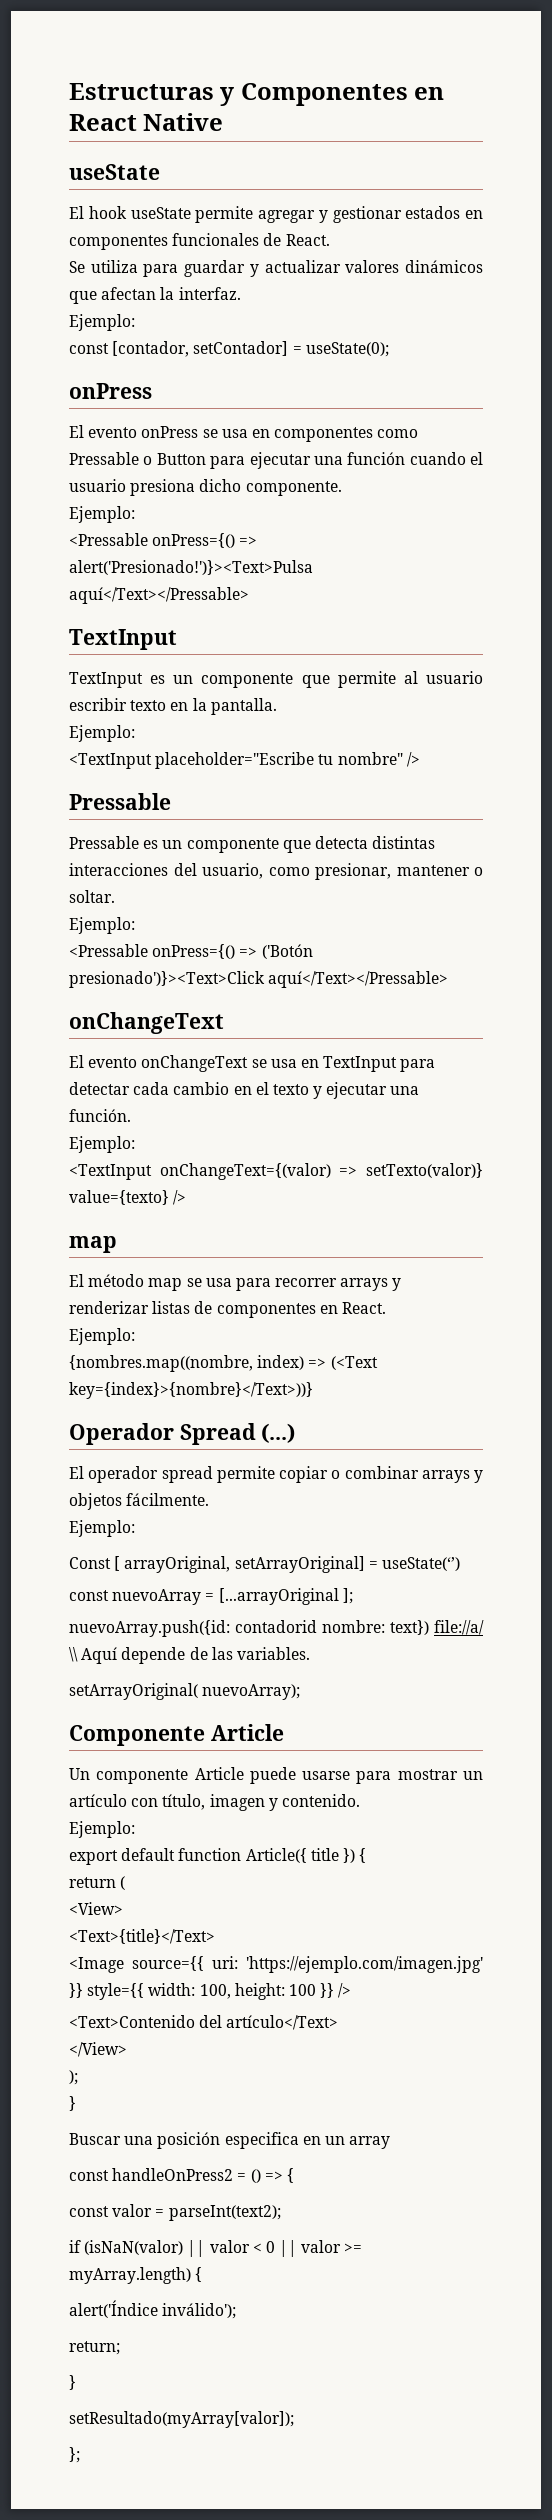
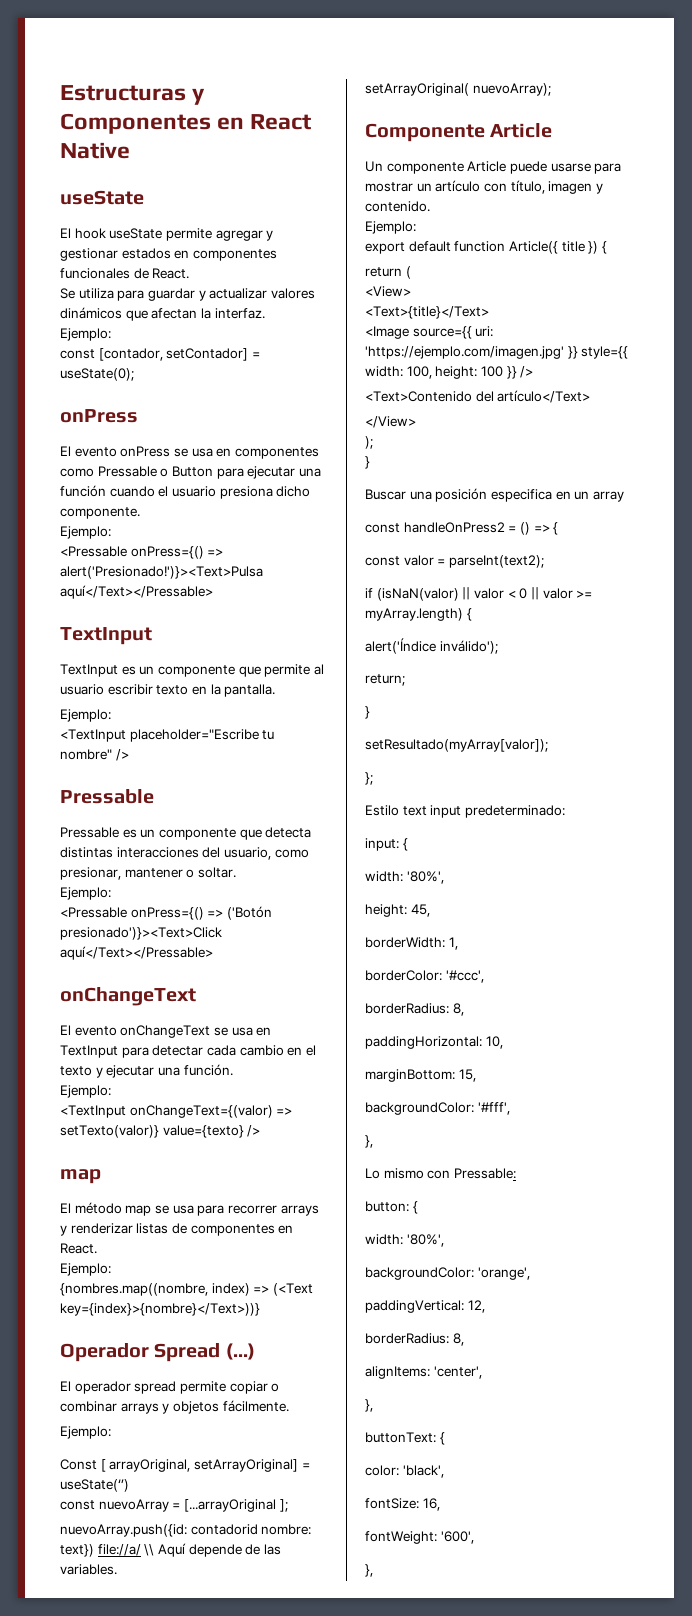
+ Estilo text input predeterminado:
+ input: {
+ width: '80%',
+ height: 45,
+ borderWidth: 1,
+ borderColor: '#ccc',
+ borderRadius: 8,
+ paddingHorizontal: 10,
+ marginBottom: 15,
+ backgroundColor: '#fff',
+ },
+ Lo mismo con Pressable:
+ button: {
+ width: '80%',
+ backgroundColor: 'orange',
+ paddingVertical: 12,
+ borderRadius: 8,
+ alignItems: 'center',
+ },
+ buttonText: {
+ color: 'black',
+ fontSize: 16,
+ fontWeight: '600',
+ },

